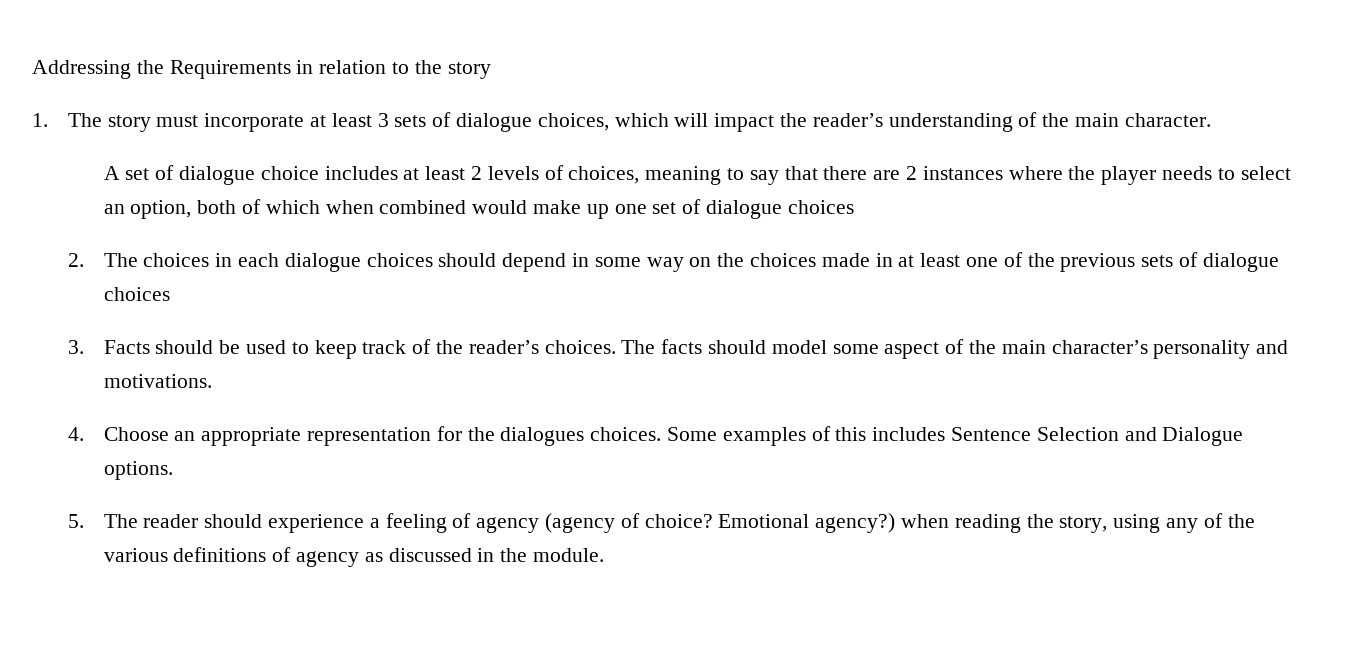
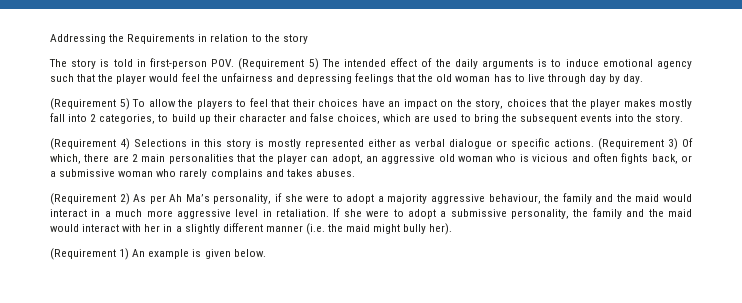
- 1. The story must incorporate at least 3 sets of dialogue choices, which will impact the reader’s understanding of the main character.
- A set of dialogue choice includes at least 2 levels of choices, meaning to say that there are 2 instances where the player needs to select an option, both of which when combined would make up one set of dialogue choices
- 2. The choices in each dialogue choices should depend in some way on the choices made in at least one of the previous sets of dialogue choices
- 3. Facts should be used to keep track of the reader’s choices. The facts should model some aspect of the main character’s personality and motivations.
- 4. Choose an appropriate representation for the dialogues choices. Some examples of this includes Sentence Selection and Dialogue options.
- 5. The reader should experience a feeling of agency (agency of choice? Emotional agency?) when reading the story, using any of the various definitions of agency as discussed in the module.
+ The story is told in first-person POV. (Requirement 5) The intended effect of the daily arguments is to induce emotional agency such that the player would feel the unfairness and depressing feelings that the old woman has to live through day by day.
+ (Requirement 5) To allow the players to feel that their choices have an impact on the story, choices that the player makes mostly fall into 2 categories, to build up their character and false choices, which are used to bring the subsequent events into the story.
+ (Requirement 4) Selections in this story is mostly represented either as verbal dialogue or specific actions. (Requirement 3) Of which, there are 2 main personalities that the player can adopt, an aggressive old woman who is vicious and often fights back, or a submissive woman who rarely complains and takes abuses.
+ (Requirement 2) As per Ah Ma’s personality, if she were to adopt a majority aggressive behaviour, the family and the maid would interact in a much more aggressive level in retaliation. If she were to adopt a submissive personality, the family and the maid would interact with her in a slightly different manner (i.e. the maid might bully her).
+ (Requirement 1) An example is given below.

